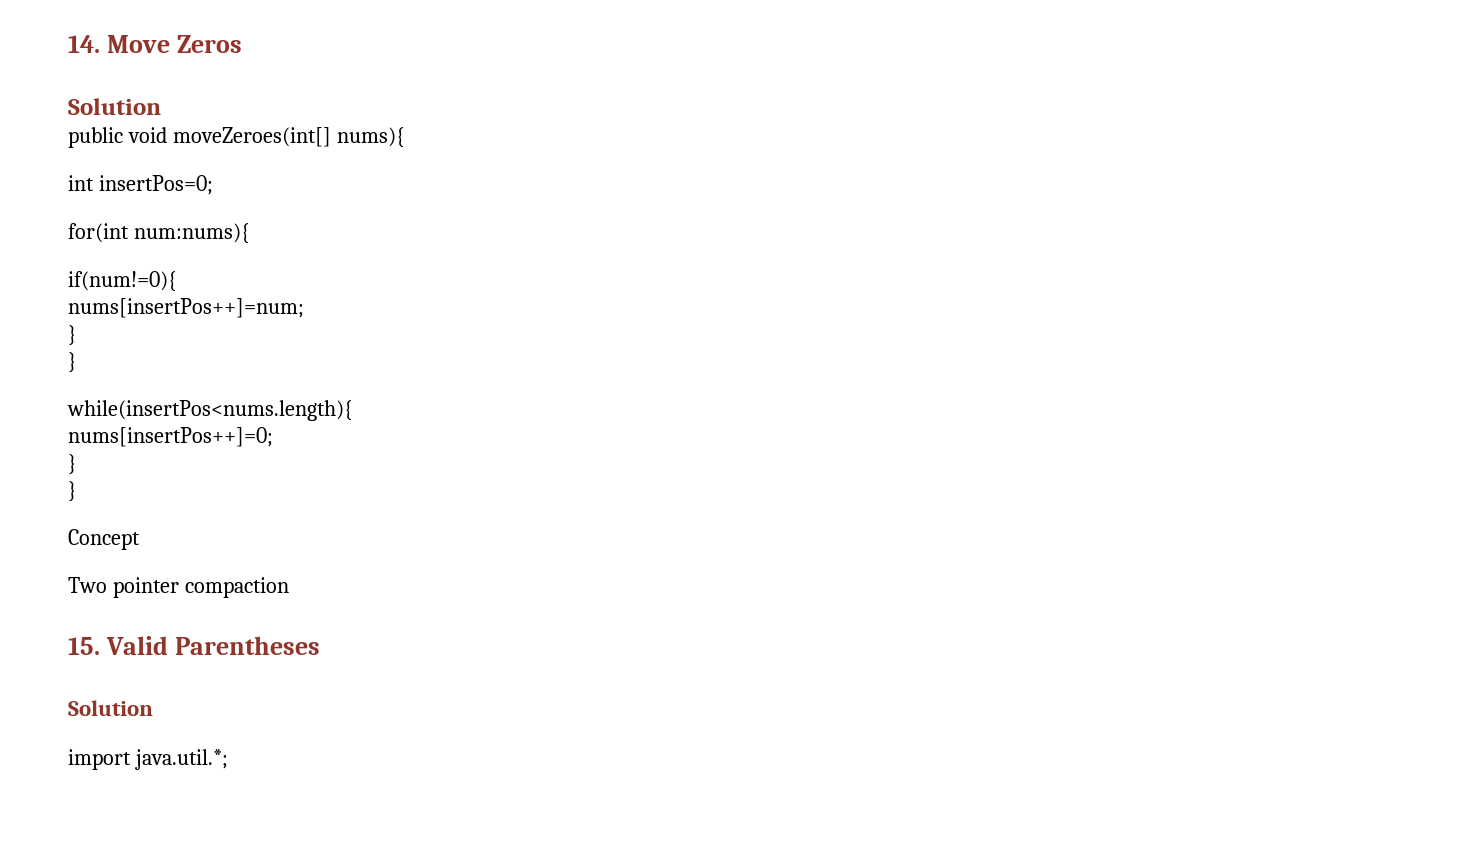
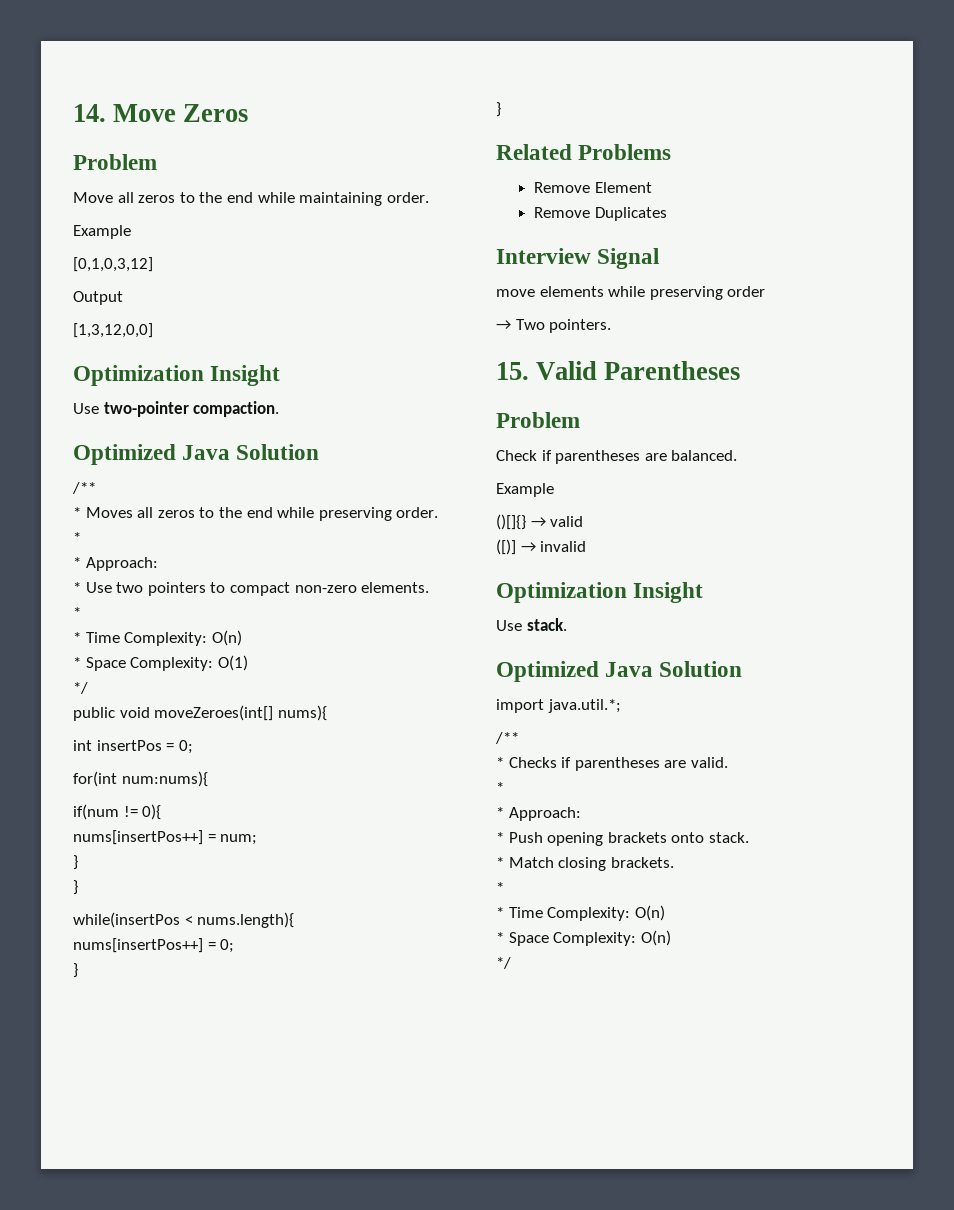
  14. Move Zeros
- Solution
+ Problem
+ Move all zeros to the end while maintaining order.
+ Example
+ [0,1,0,3,12]
+ Output
+ [1,3,12,0,0]
+ Optimization Insight
+ Use two-pointer compaction.
+ Optimized Java Solution
+ /**
+ * Moves all zeros to the end while preserving order.
+ *
+ * Approach:
+ * Use two pointers to compact non-zero elements.
+ *
+ * Time Complexity: O(n)
+ * Space Complexity: O(1)
+ */
- int insertPos=0;
+ int insertPos = 0;
- if(num!=0){
- nums[insertPos++]=num;
+ if(num != 0){
+ nums[insertPos++] = num;
  }
  }
- while(insertPos<nums.length){
- nums[insertPos++]=0;
+ while(insertPos < nums.length){
+ nums[insertPos++] = 0;
  }
  }
- Concept
- Two pointer compaction
+ Related Problems
+ Remove Element
+ Remove Duplicates
+ Interview Signal
+ move elements while preserving order
+ → Two pointers.
  15. Valid Parentheses
- Solution
+ Problem
+ Check if parentheses are balanced.
+ Example
+ ()[]{} → valid
+ ([)] → invalid
+ Optimization Insight
+ Use stack.
+ Optimized Java Solution
  import java.util.*;
+ /**
+ * Checks if parentheses are valid.
+ *
+ * Approach:
+ * Push opening brackets onto stack.
+ * Match closing brackets.
+ *
+ * Time Complexity: O(n)
+ * Space Complexity: O(n)
+ */

